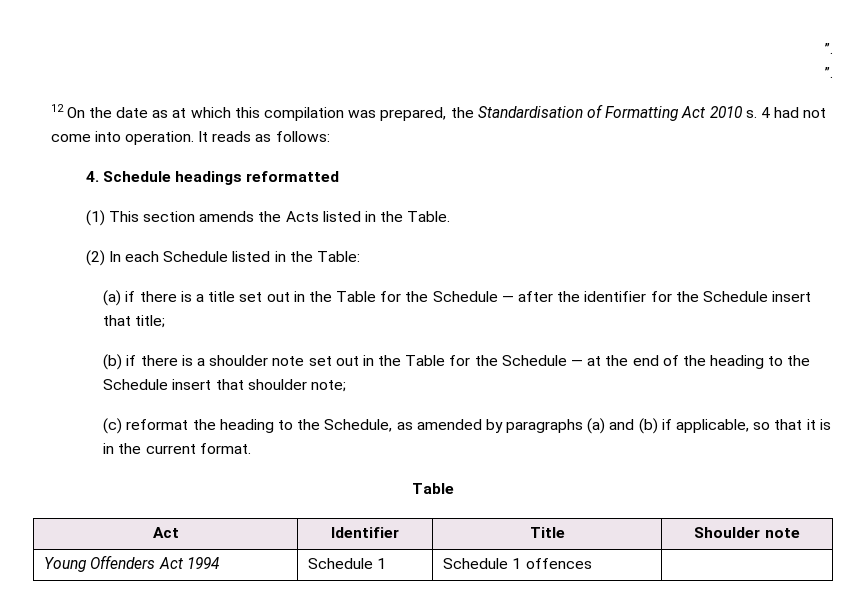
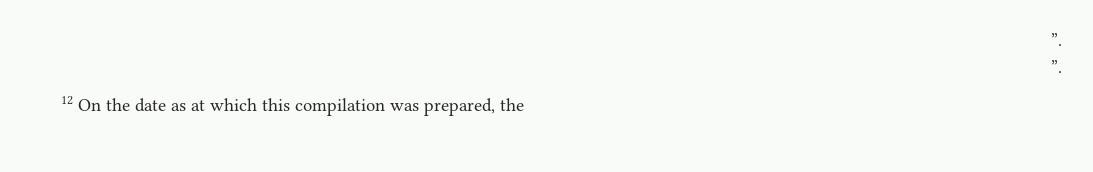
- 12 On the date as at which this compilation was prepared, the Standardisation of Formatting Act 2010 s. 4 had not come into operation. It reads as follows:
- 4. Schedule headings reformatted
- (1) This section amends the Acts listed in the Table.
- (2) In each Schedule listed in the Table:
- (a) if there is a title set out in the Table for the Schedule — after the identifier for the Schedule insert that title;
- (b) if there is a shoulder note set out in the Table for the Schedule — at the end of the heading to the Schedule insert that shoulder note;
- (c) reformat the heading to the Schedule, as amended by paragraphs (a) and (b) if applicable, so that it is in the current format.
- Table
- Act | Identifier | Title | Shoulder note
- Young Offenders Act 1994 | Schedule 1 | Schedule 1 offences |
+ 12 On the date as at which this compilation was prepared, the

